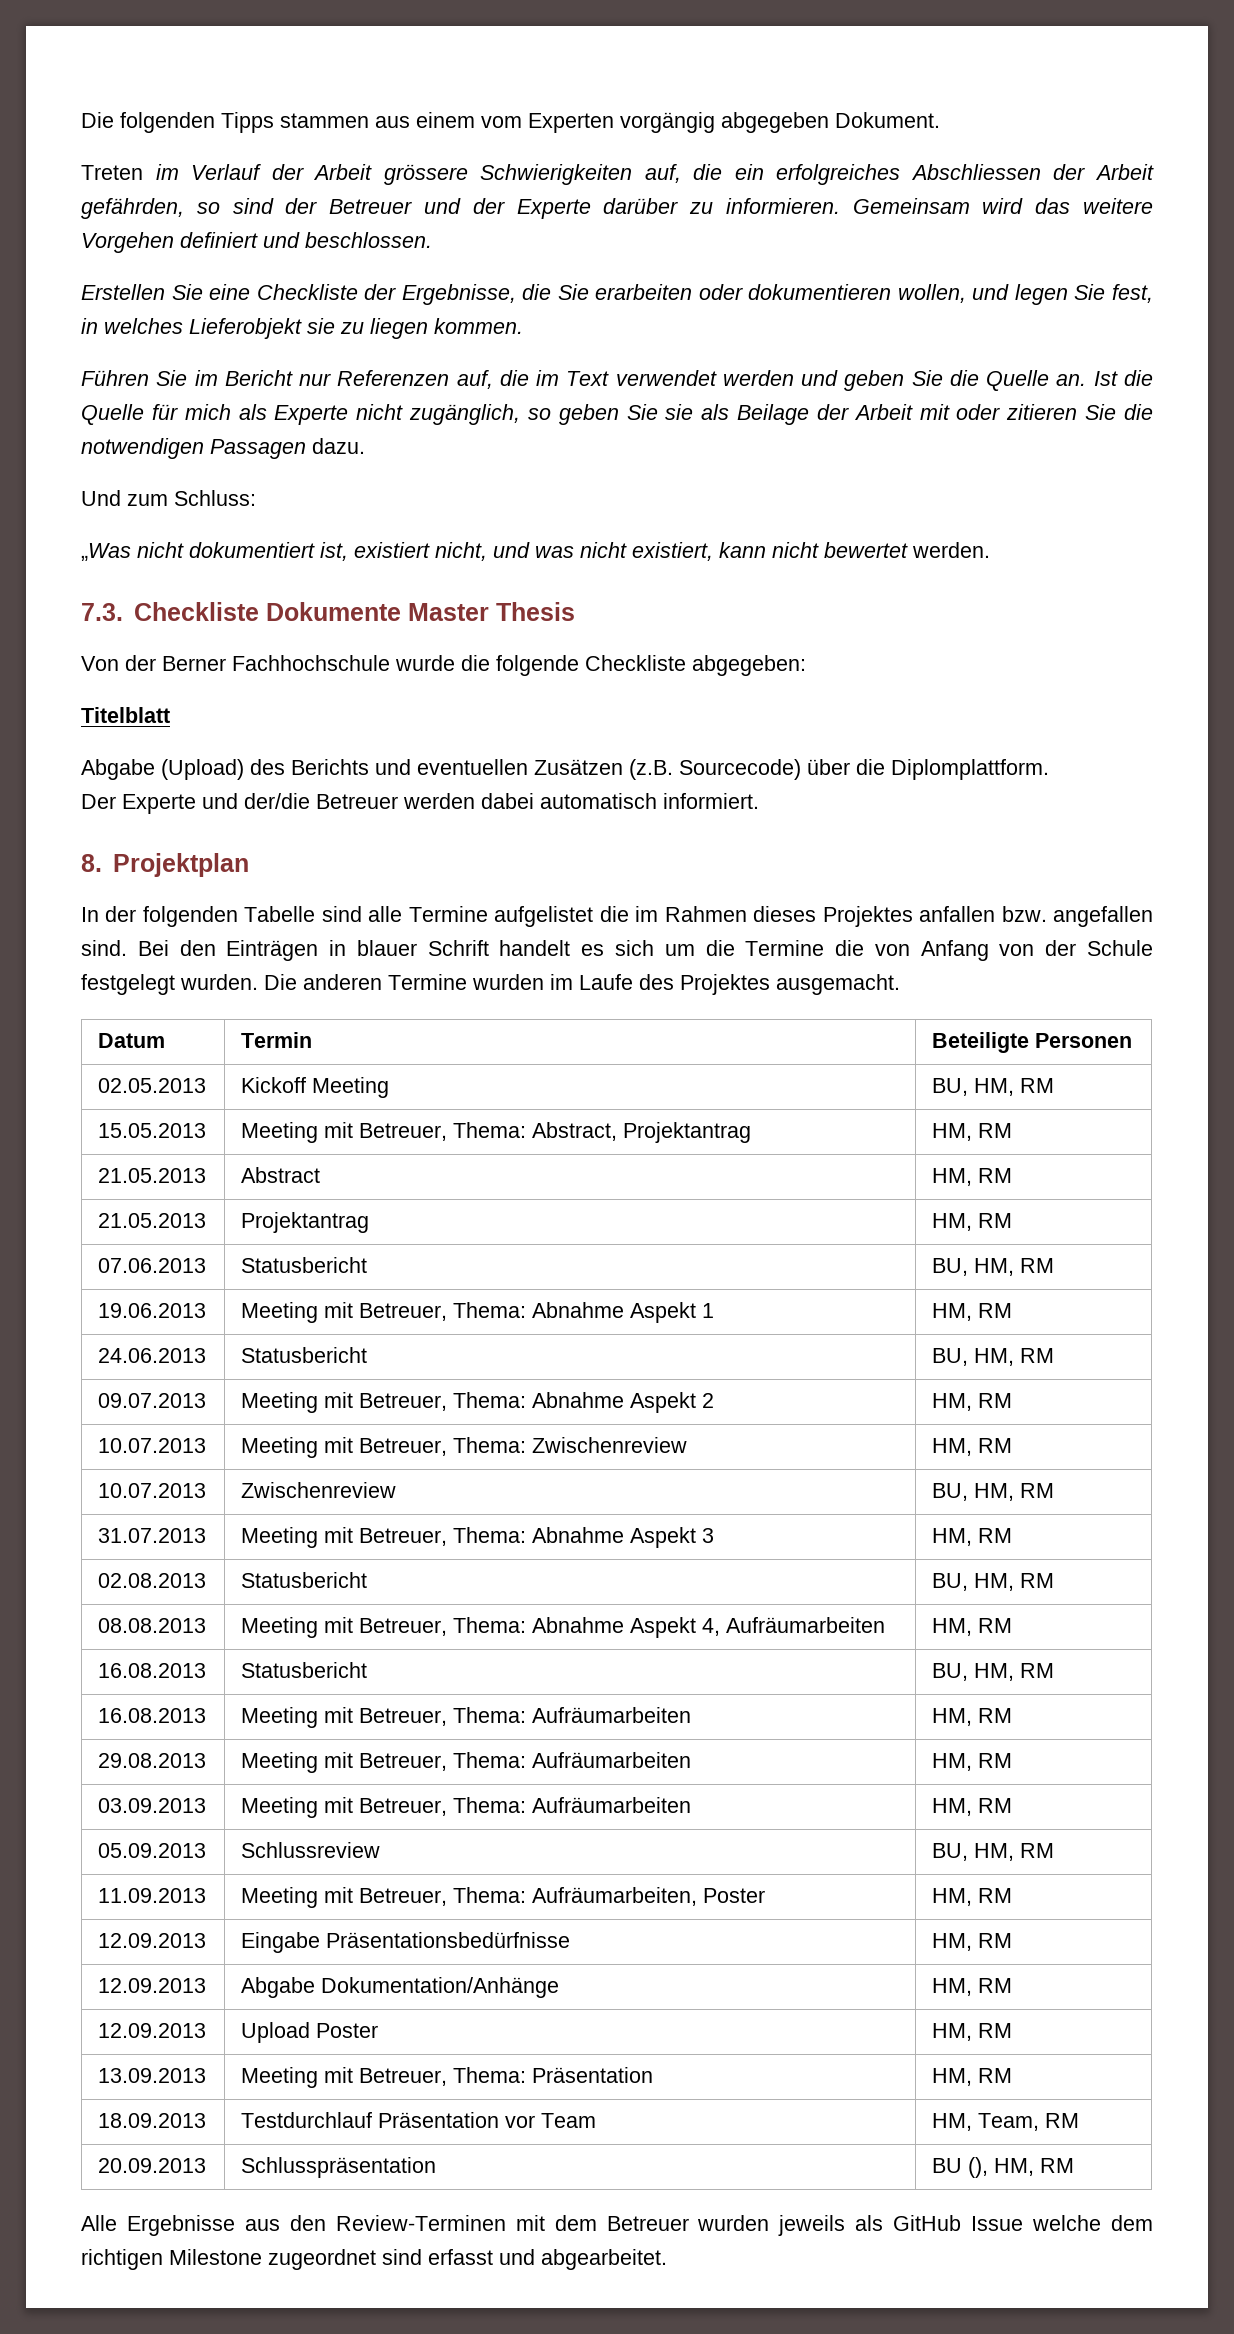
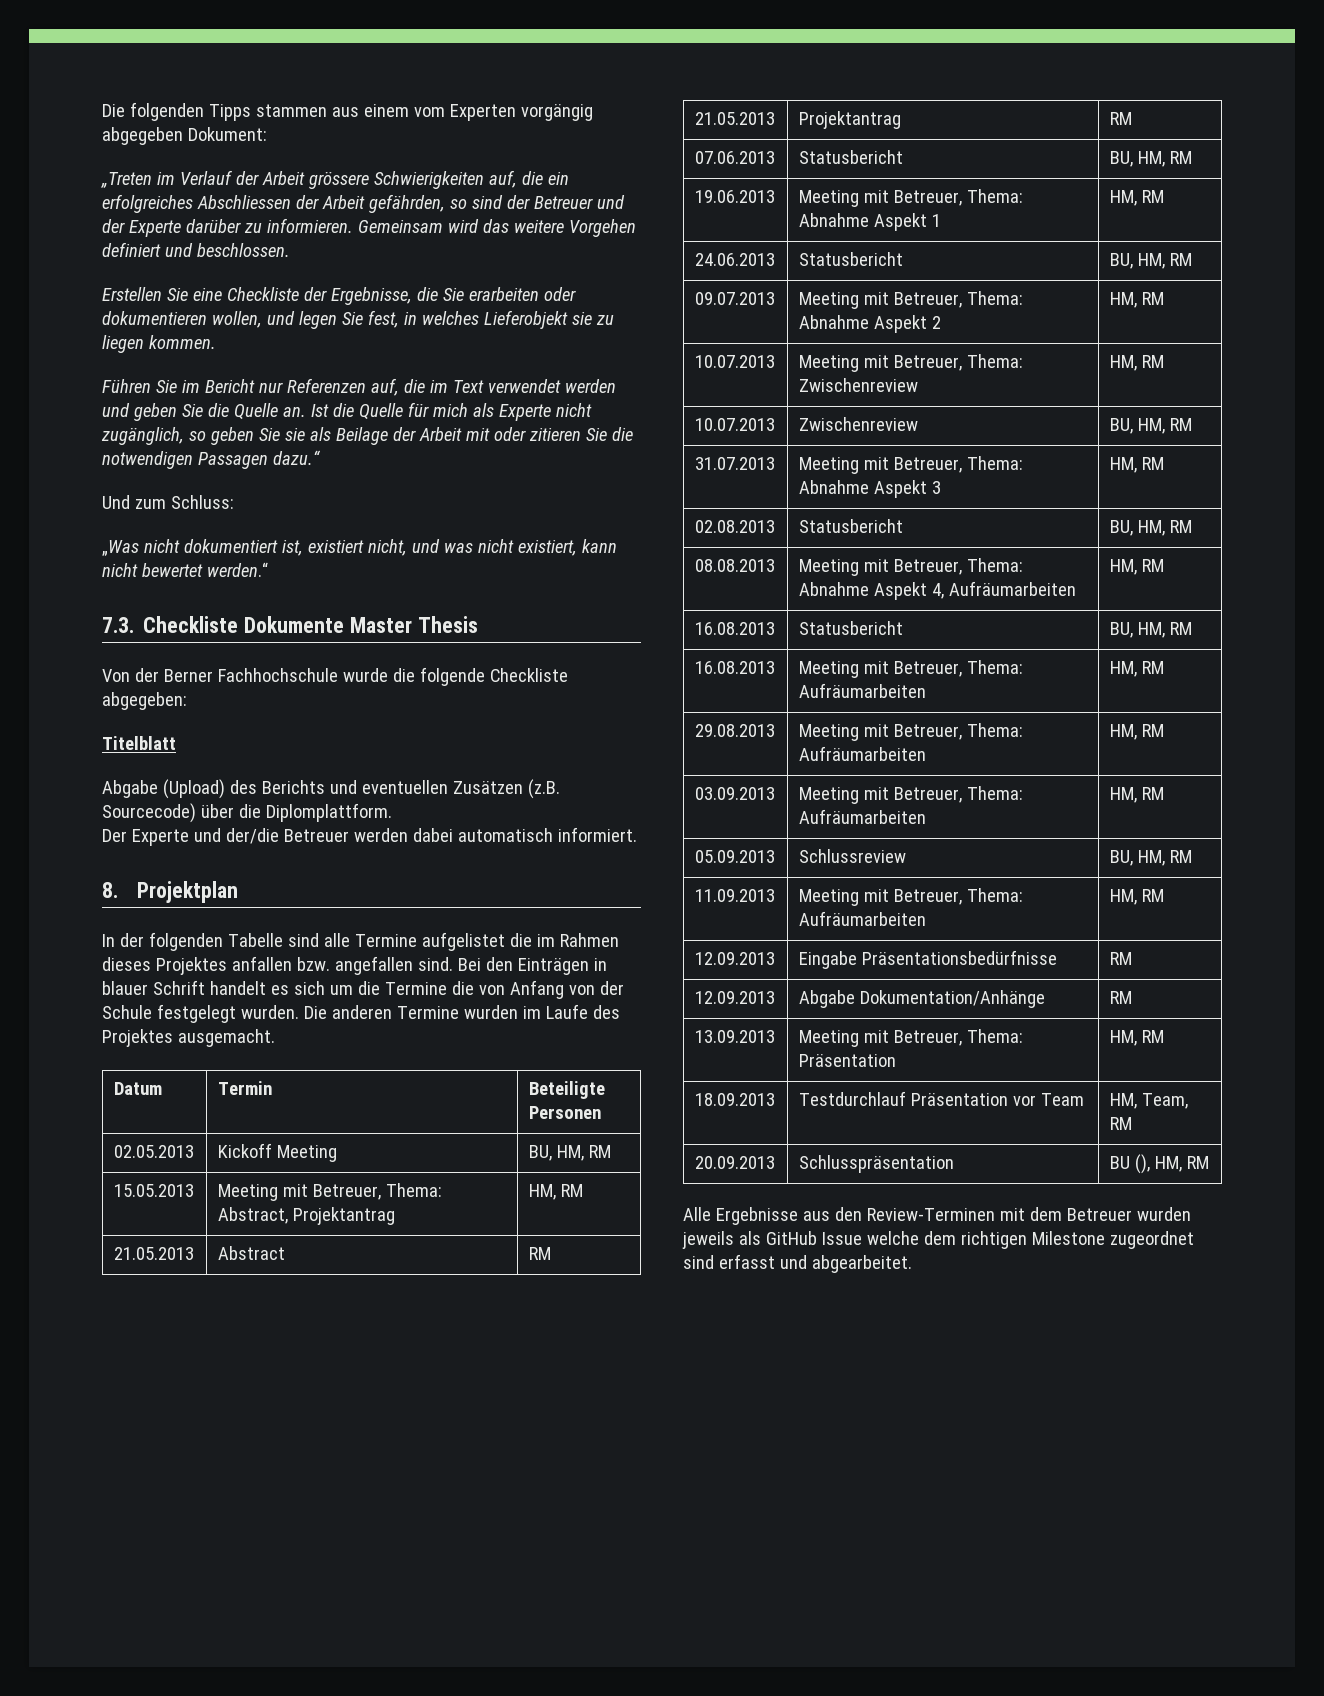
- Die folgenden Tipps stammen aus einem vom Experten vorgängig abgegeben Dokument.
- Treten im Verlauf der Arbeit grössere Schwierigkeiten auf, die ein erfolgreiches Abschliessen der Arbeit gefährden, so sind der Betreuer und der Experte darüber zu informieren.
+ Die folgenden Tipps stammen aus einem vom Experten vorgängig abgegeben Dokument:
+ „Treten im Verlauf der Arbeit grössere Schwierigkeiten auf, die ein erfolgreiches Abschliessen der Arbeit gefährden, so sind der Betreuer und der Experte darüber zu informieren.
- Ist die Quelle für mich als Experte nicht zugänglich, so geben Sie sie als Beilage der Arbeit mit oder zitieren Sie die notwendigen Passagen dazu.
+ Ist die Quelle für mich als Experte nicht zugänglich, so geben Sie sie als Beilage der Arbeit mit oder zitieren Sie die notwendigen Passagen dazu.“
- „Was nicht dokumentiert ist, existiert nicht, und was nicht existiert, kann nicht bewertet werden.
+ „Was nicht dokumentiert ist, existiert nicht, und was nicht existiert, kann nicht bewertet werden.“
- 21.05.2013 | Abstract | HM, RM
+ 21.05.2013 | Abstract | RM
- 21.05.2013 | Projektantrag | HM, RM
+ 21.05.2013 | Projektantrag | RM
- 11.09.2013 | Meeting mit Betreuer, Thema: Aufräumarbeiten, Poster | HM, RM
+ 11.09.2013 | Meeting mit Betreuer, Thema: Aufräumarbeiten | HM, RM
- 12.09.2013 | Eingabe Präsentationsbedürfnisse | HM, RM
+ 12.09.2013 | Eingabe Präsentationsbedürfnisse | RM
- 12.09.2013 | Abgabe Dokumentation/Anhänge | HM, RM
- 12.09.2013 | Upload Poster | HM, RM
+ 12.09.2013 | Abgabe Dokumentation/Anhänge | RM

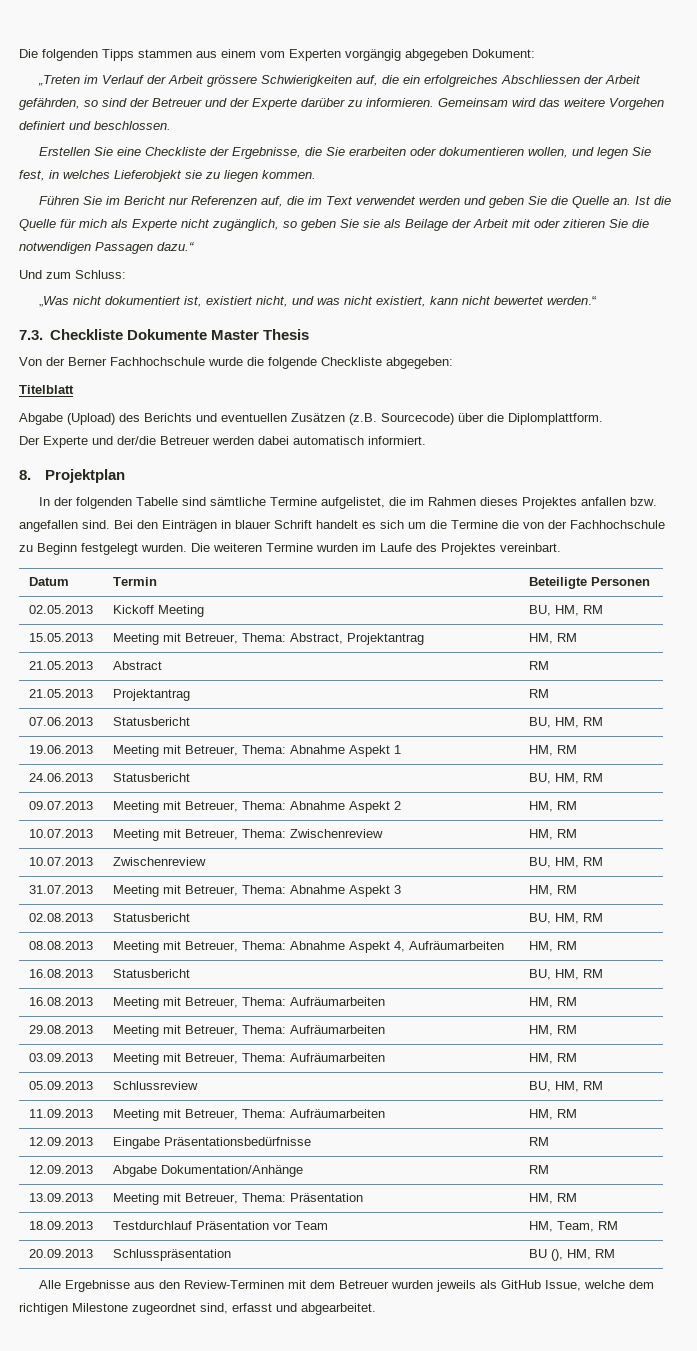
- In der folgenden Tabelle sind alle Termine aufgelistet die im Rahmen dieses Projektes anfallen bzw. angefallen sind.
+ In der folgenden Tabelle sind sämtliche Termine aufgelistet, die im Rahmen dieses Projektes anfallen bzw. angefallen sind.
- Bei den Einträgen in blauer Schrift handelt es sich um die Termine die von Anfang von der Schule festgelegt wurden.
+ Bei den Einträgen in blauer Schrift handelt es sich um die Termine die von der Fachhochschule zu Beginn festgelegt wurden.
- Die anderen Termine wurden im Laufe des Projektes ausgemacht.
+ Die weiteren Termine wurden im Laufe des Projektes vereinbart.
- Alle Ergebnisse aus den Review-Terminen mit dem Betreuer wurden jeweils als GitHub Issue welche dem richtigen Milestone zugeordnet sind erfasst und abgearbeitet.
+ Alle Ergebnisse aus den Review-Terminen mit dem Betreuer wurden jeweils als GitHub Issue, welche dem richtigen Milestone zugeordnet sind, erfasst und abgearbeitet.

